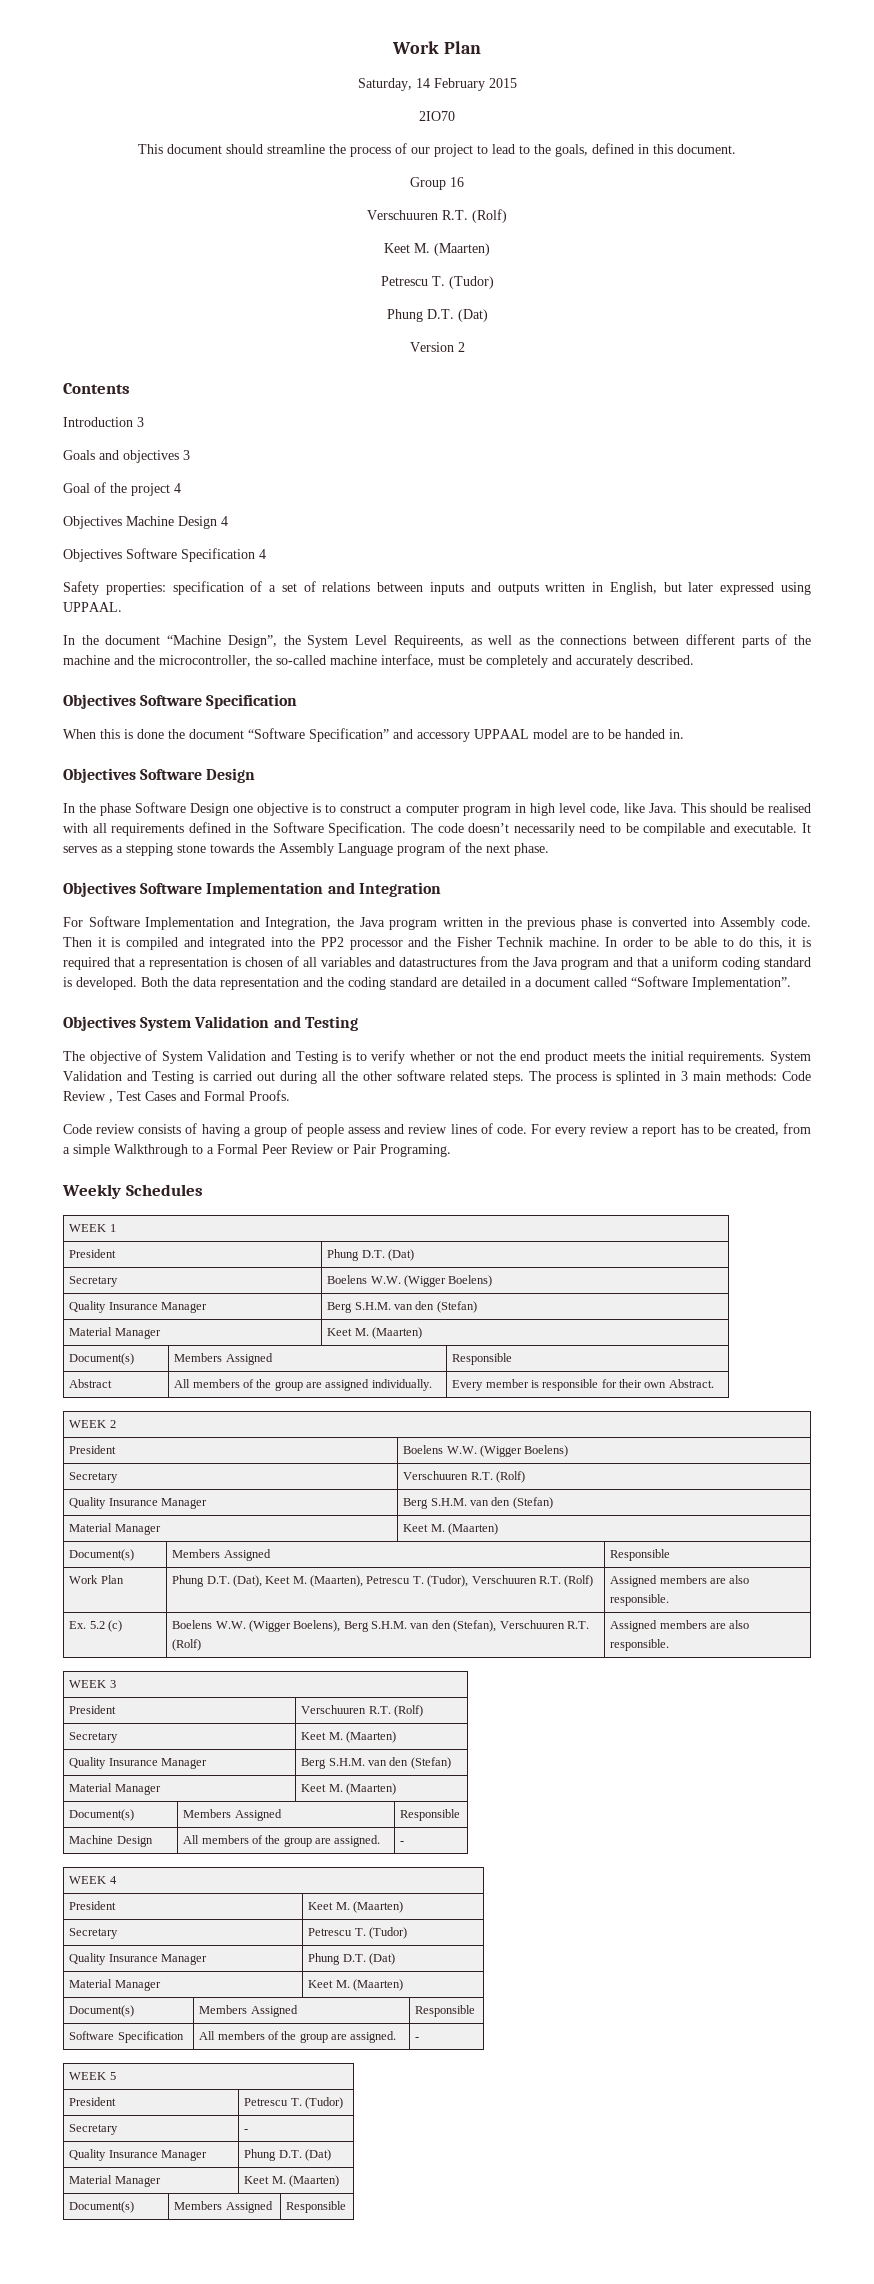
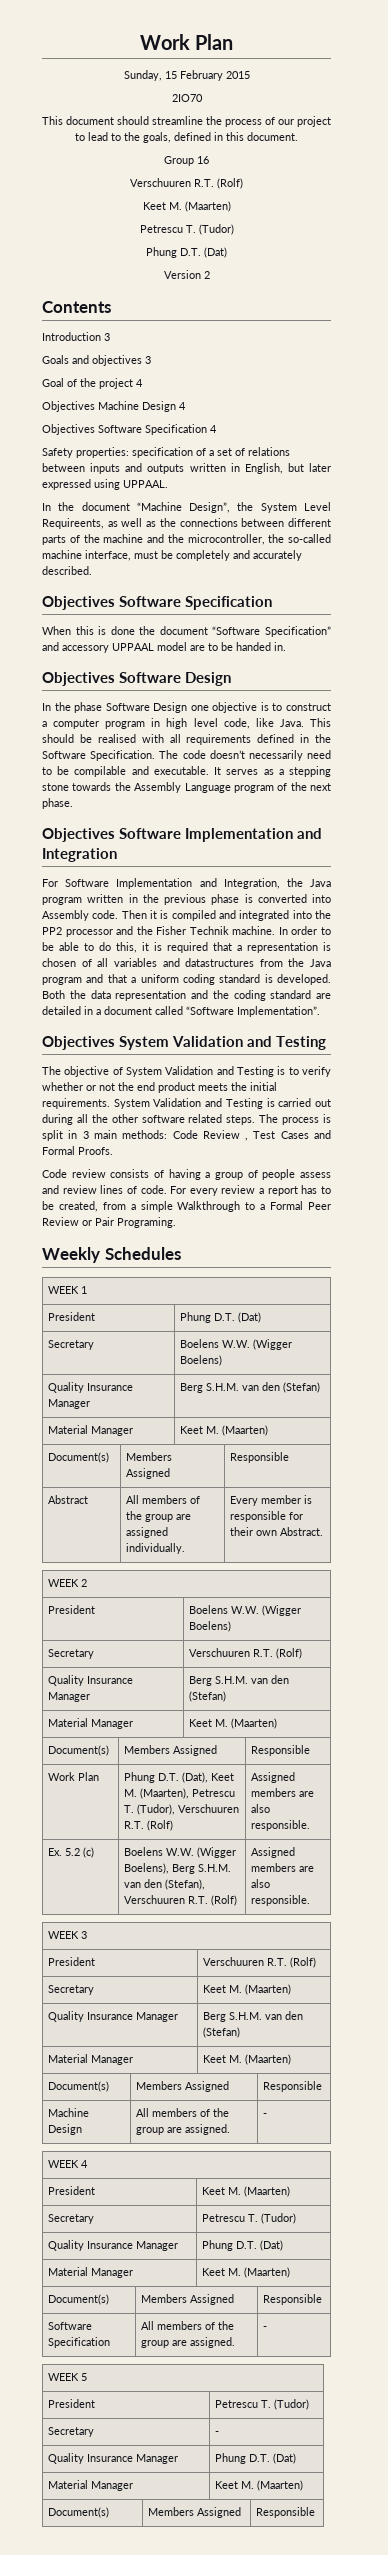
- Saturday, 14 February 2015
+ Sunday, 15 February 2015
- The process is splinted in 3 main methods: Code Review , Test Cases and Formal Proofs.
+ The process is split in 3 main methods: Code Review , Test Cases and Formal Proofs.

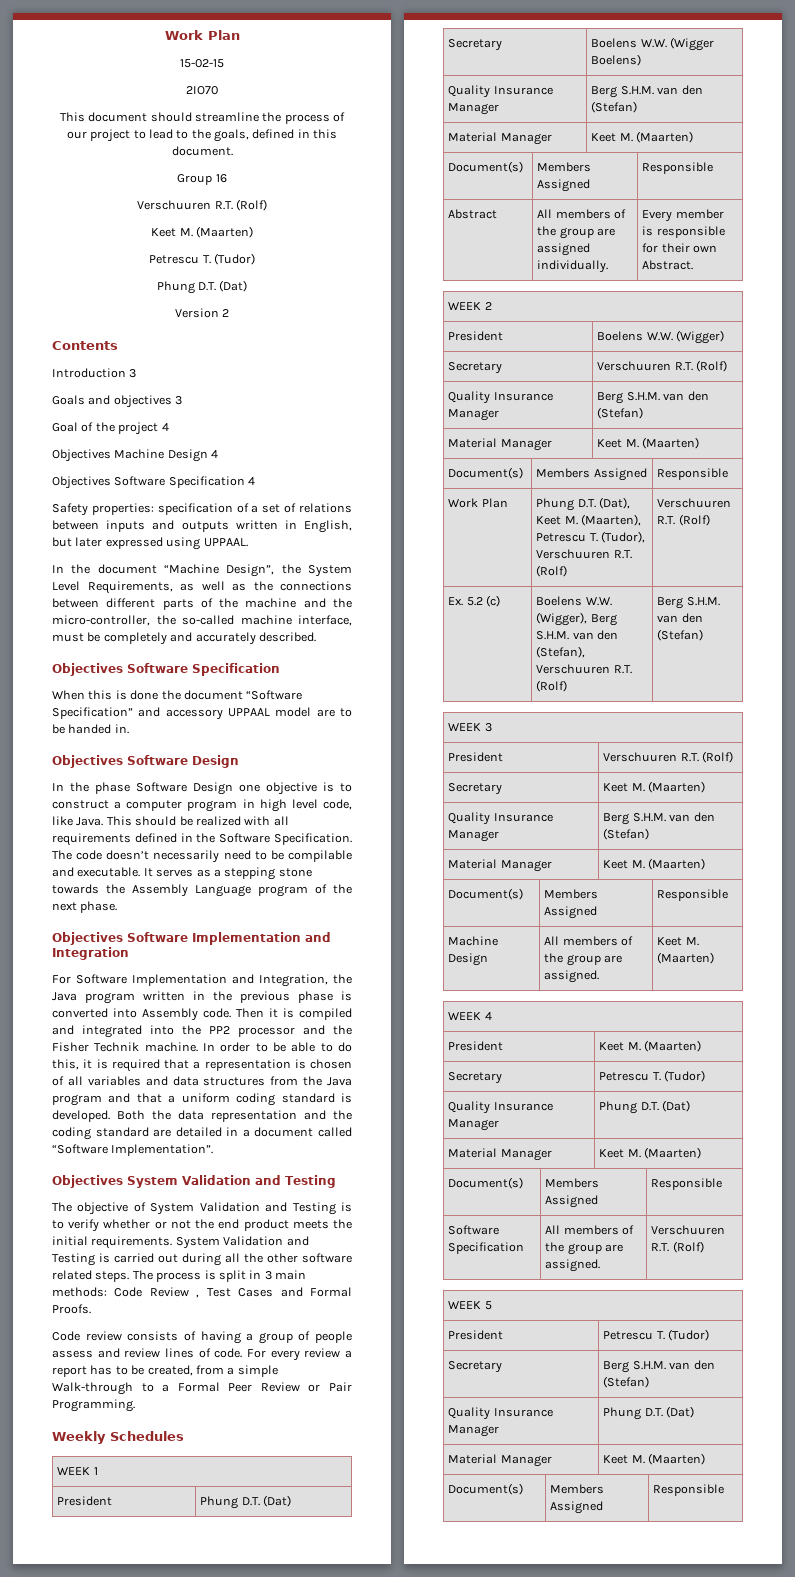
- Sunday, 15 February 2015
+ 15-02-15
- In the document “Machine Design”, the System Level Requireents, as well as the connections between different parts of the machine and the microcontroller, the so-called machine interface, must be completely and accurately described.
+ In the document “Machine Design”, the System Level Requirements, as well as the connections between different parts of the machine and the micro-controller, the so-called machine interface, must be completely and accurately described.
- This should be realised with all requirements defined in the Software Specification.
+ This should be realized with all requirements defined in the Software Specification.
- In order to be able to do this, it is required that a representation is chosen of all variables and datastructures from the Java program and that a uniform coding standard is developed.
+ In order to be able to do this, it is required that a representation is chosen of all variables and data structures from the Java program and that a uniform coding standard is developed.
- For every review a report has to be created, from a simple Walkthrough to a Formal Peer Review or Pair Programing.
+ For every review a report has to be created, from a simple Walk-through to a Formal Peer Review or Pair Programming.
- President | Boelens W.W. (Wigger Boelens)
+ President | Boelens W.W. (Wigger)
- Work Plan | Phung D.T. (Dat), Keet M. (Maarten), Petrescu T. (Tudor), Verschuuren R.T. (Rolf) | Assigned members are also responsible.
+ Work Plan | Phung D.T. (Dat), Keet M. (Maarten), Petrescu T. (Tudor), Verschuuren R.T. (Rolf) | Verschuuren R.T. (Rolf)
- Ex. 5.2 (c) | Boelens W.W. (Wigger Boelens), Berg S.H.M. van den (Stefan), Verschuuren R.T. (Rolf) | Assigned members are also responsible.
+ Ex. 5.2 (c) | Boelens W.W. (Wigger), Berg S.H.M. van den (Stefan), Verschuuren R.T. (Rolf) | Berg S.H.M. van den (Stefan)
- Machine Design | All members of the group are assigned. | -
+ Machine Design | All members of the group are assigned. | Keet M. (Maarten)
- Software Specification | All members of the group are assigned. | -
+ Software Specification | All members of the group are assigned. | Verschuuren R.T. (Rolf)
- Secretary | -
+ Secretary | Berg S.H.M. van den (Stefan)

